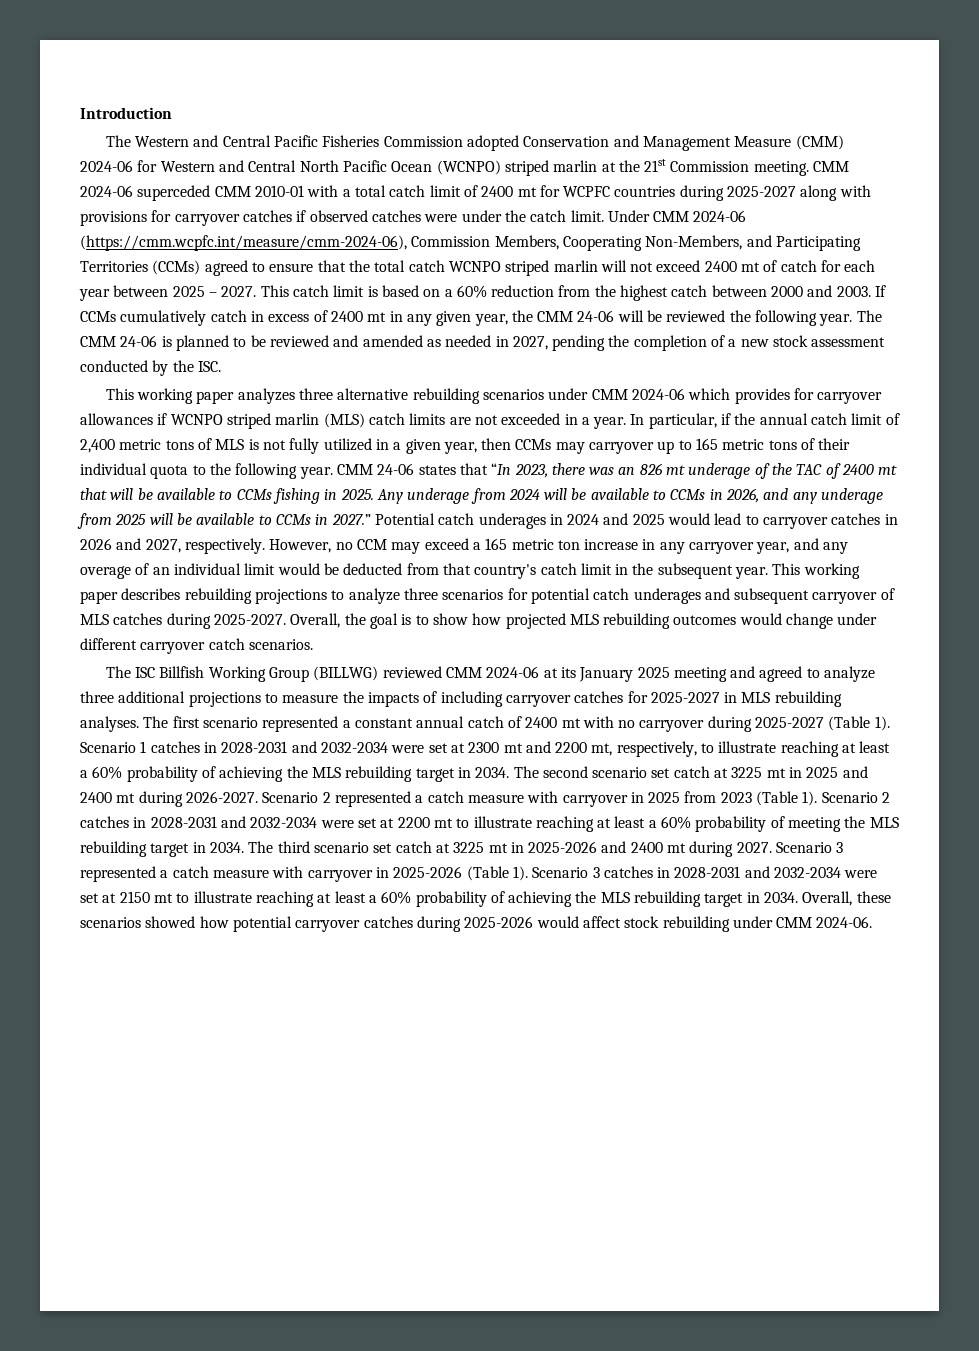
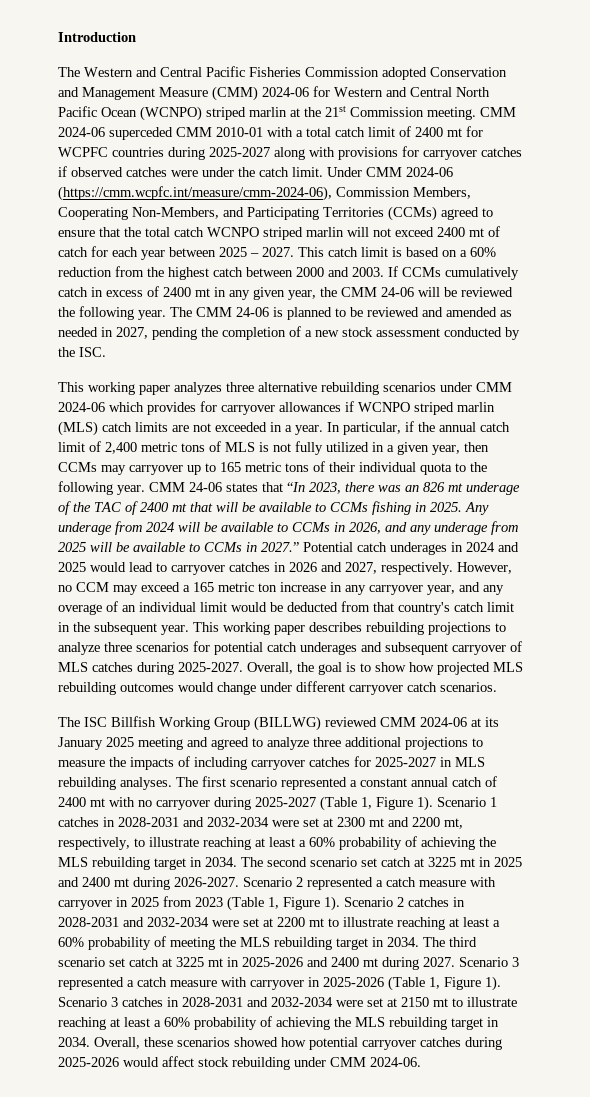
- The first scenario represented a constant annual catch of 2400 mt with no carryover during 2025-2027 (Table 1).
+ The first scenario represented a constant annual catch of 2400 mt with no carryover during 2025-2027 (Table 1, Figure 1).
- Scenario 2 represented a catch measure with carryover in 2025 from 2023 (Table 1).
+ Scenario 2 represented a catch measure with carryover in 2025 from 2023 (Table 1, Figure 1).
- Scenario 3 represented a catch measure with carryover in 2025-2026 (Table 1).
+ Scenario 3 represented a catch measure with carryover in 2025-2026 (Table 1, Figure 1).

